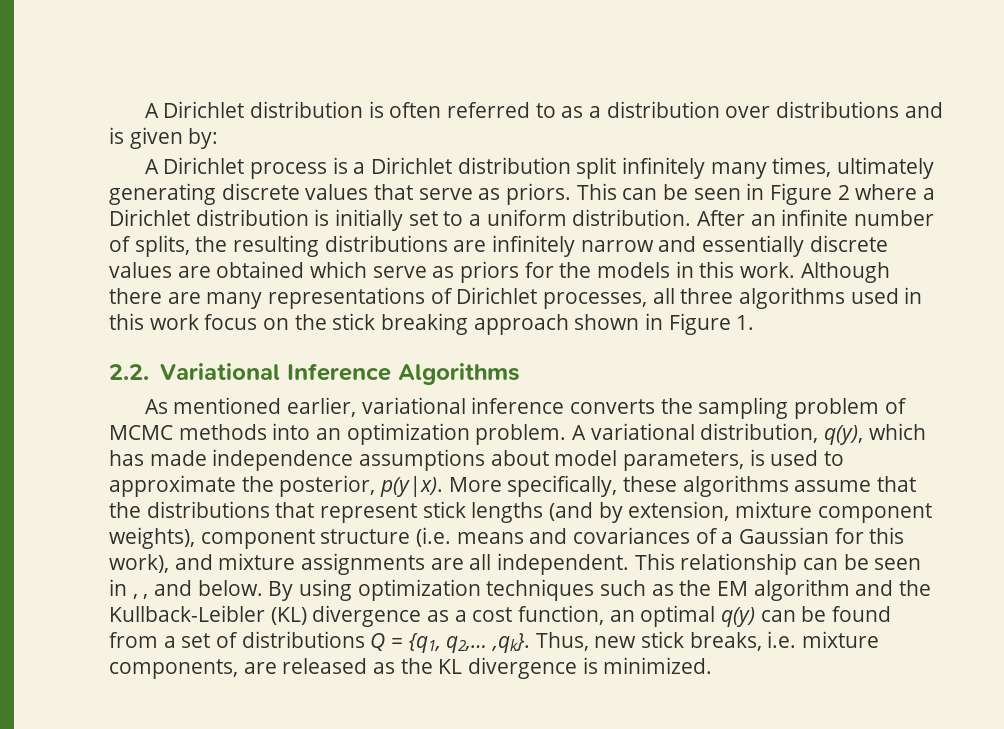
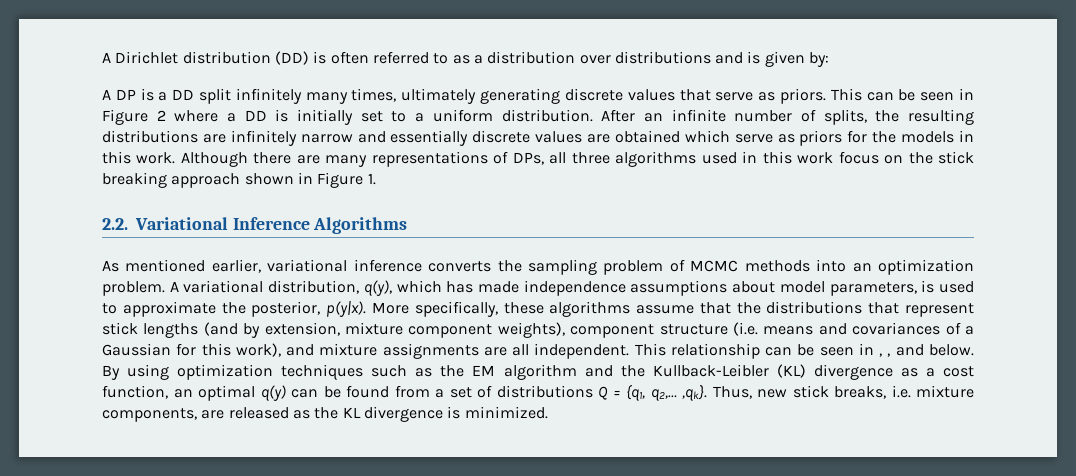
- A Dirichlet distribution is often referred to as a distribution over distributions and is given by:
+ A Dirichlet distribution (DD) is often referred to as a distribution over distributions and is given by:
- A Dirichlet process is a Dirichlet distribution split infinitely many times, ultimately generating discrete values that serve as priors.
+ A DP is a DD split infinitely many times, ultimately generating discrete values that serve as priors.
- This can be seen in Figure 2 where a Dirichlet distribution is initially set to a uniform distribution.
+ This can be seen in Figure 2 where a DD is initially set to a uniform distribution.
- Although there are many representations of Dirichlet processes, all three algorithms used in this work focus on the stick breaking approach shown in Figure 1.
+ Although there are many representations of DPs, all three algorithms used in this work focus on the stick breaking approach shown in Figure 1.

